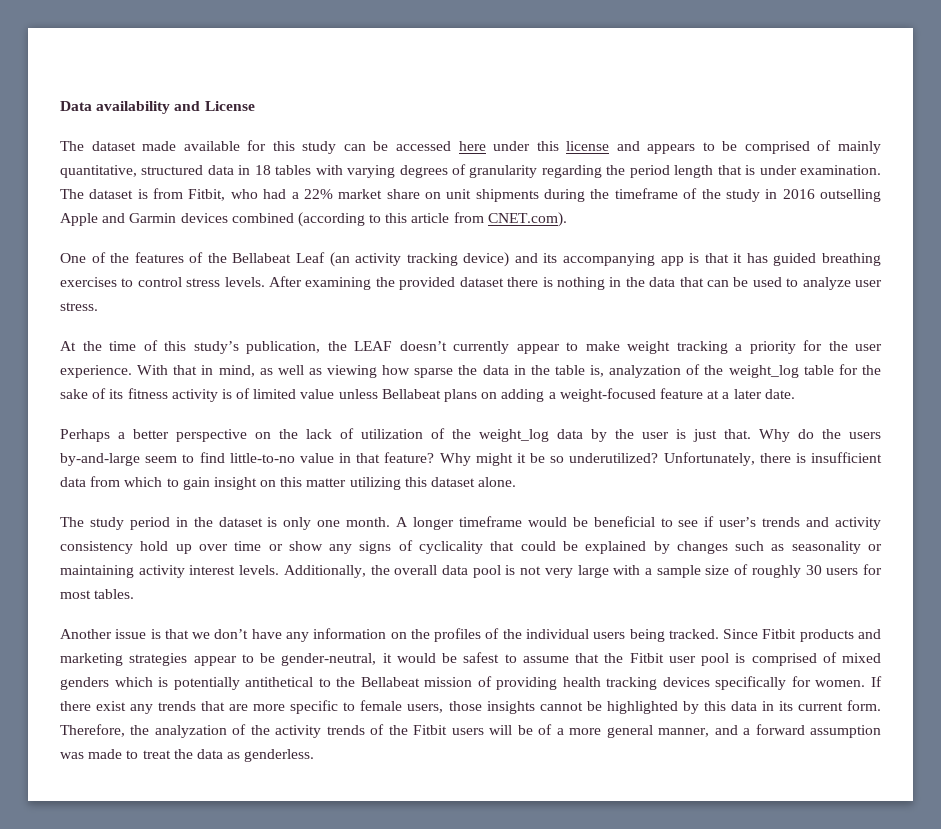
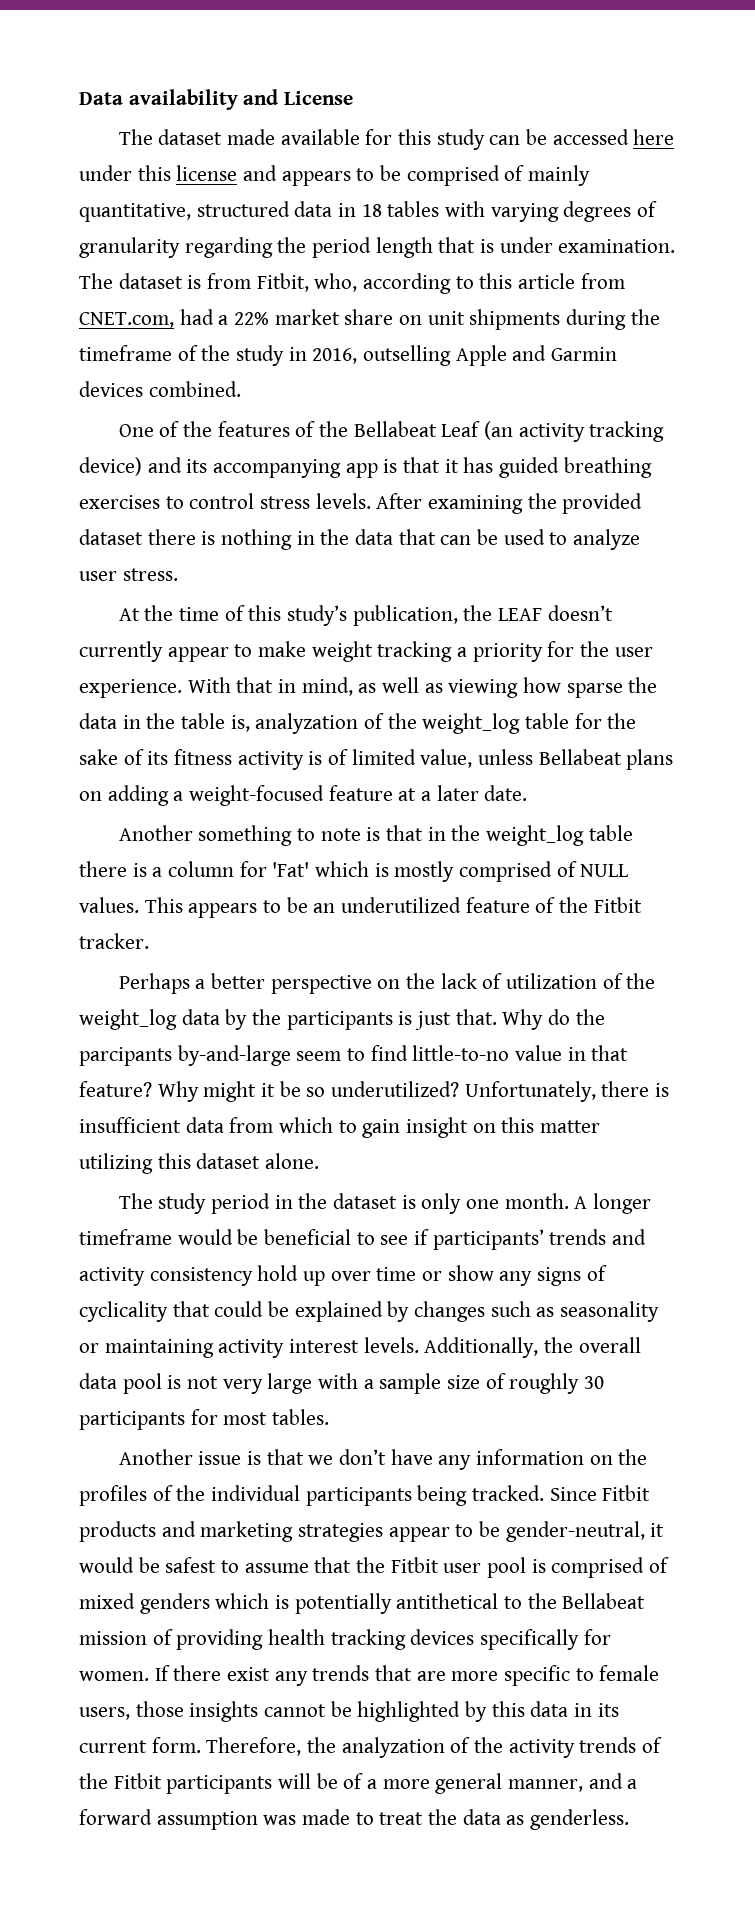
- The dataset is from Fitbit, who had a 22% market share on unit shipments during the timeframe of the study in 2016 outselling Apple and Garmin devices combined (according to this article from CNET.com).
+ The dataset is from Fitbit, who, according to this article from CNET.com, had a 22% market share on unit shipments during the timeframe of the study in 2016, outselling Apple and Garmin devices combined.
- With that in mind, as well as viewing how sparse the data in the table is, analyzation of the weight_log table for the sake of its fitness activity is of limited value unless Bellabeat plans on adding a weight-focused feature at a later date.
+ With that in mind, as well as viewing how sparse the data in the table is, analyzation of the weight_log table for the sake of its fitness activity is of limited value, unless Bellabeat plans on adding a weight-focused feature at a later date.
+ Another something to note is that in the weight_log table there is a column for 'Fat' which is mostly comprised of NULL values. This appears to be an underutilized feature of the Fitbit tracker.
- Perhaps a better perspective on the lack of utilization of the weight_log data by the user is just that.
+ Perhaps a better perspective on the lack of utilization of the weight_log data by the participants is just that.
- Why do the users by-and-large seem to find little-to-no value in that feature?
+ Why do the parcipants by-and-large seem to find little-to-no value in that feature?
- A longer timeframe would be beneficial to see if user’s trends and activity consistency hold up over time or show any signs of cyclicality that could be explained by changes such as seasonality or maintaining activity interest levels.
+ A longer timeframe would be beneficial to see if participants’ trends and activity consistency hold up over time or show any signs of cyclicality that could be explained by changes such as seasonality or maintaining activity interest levels.
- Additionally, the overall data pool is not very large with a sample size of roughly 30 users for most tables.
+ Additionally, the overall data pool is not very large with a sample size of roughly 30 participants for most tables.
- Another issue is that we don’t have any information on the profiles of the individual users being tracked.
+ Another issue is that we don’t have any information on the profiles of the individual participants being tracked.
- Therefore, the analyzation of the activity trends of the Fitbit users will be of a more general manner, and a forward assumption was made to treat the data as genderless.
+ Therefore, the analyzation of the activity trends of the Fitbit participants will be of a more general manner, and a forward assumption was made to treat the data as genderless.

